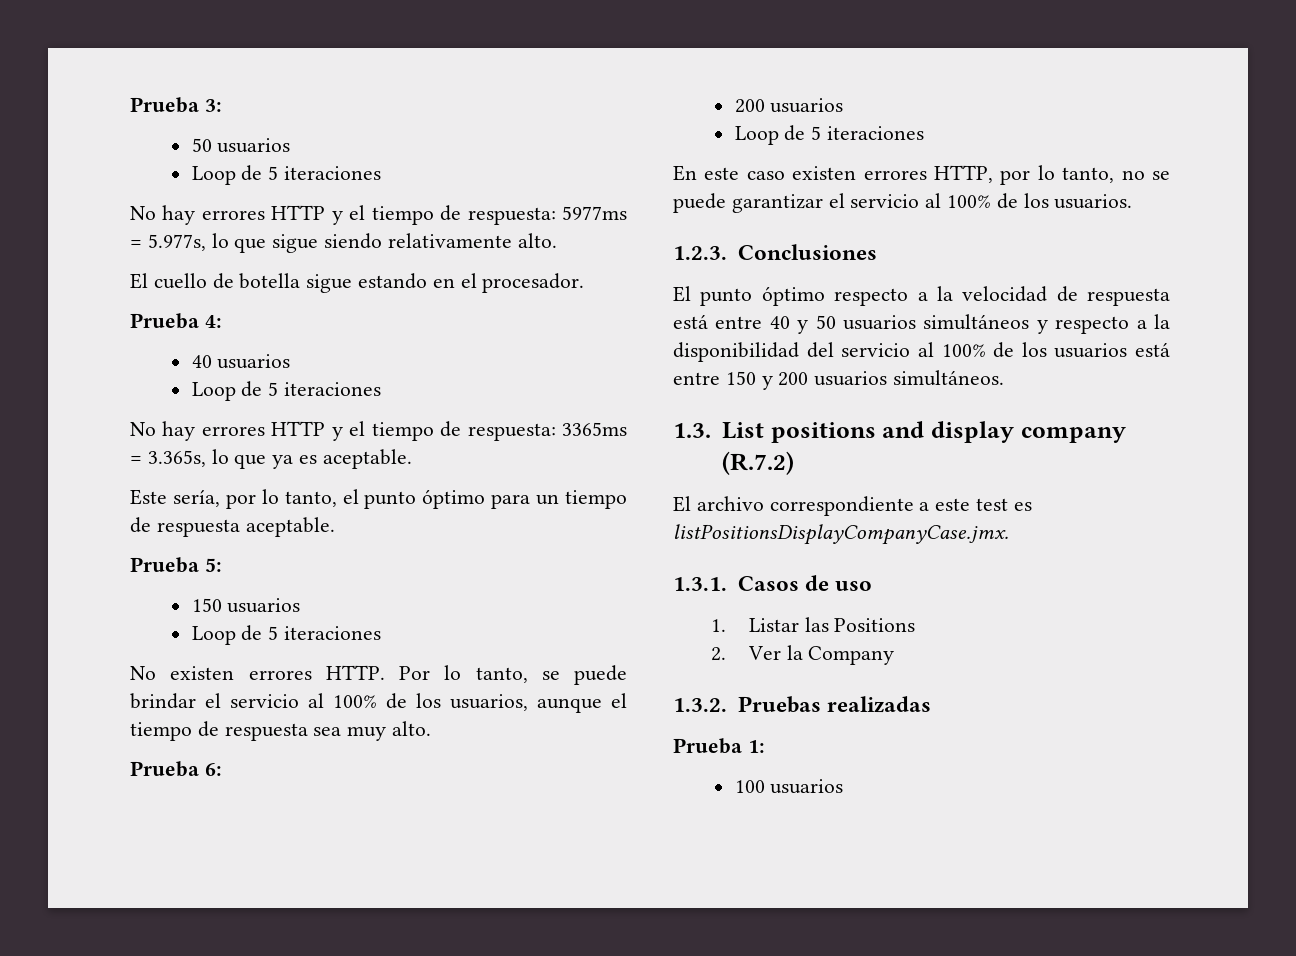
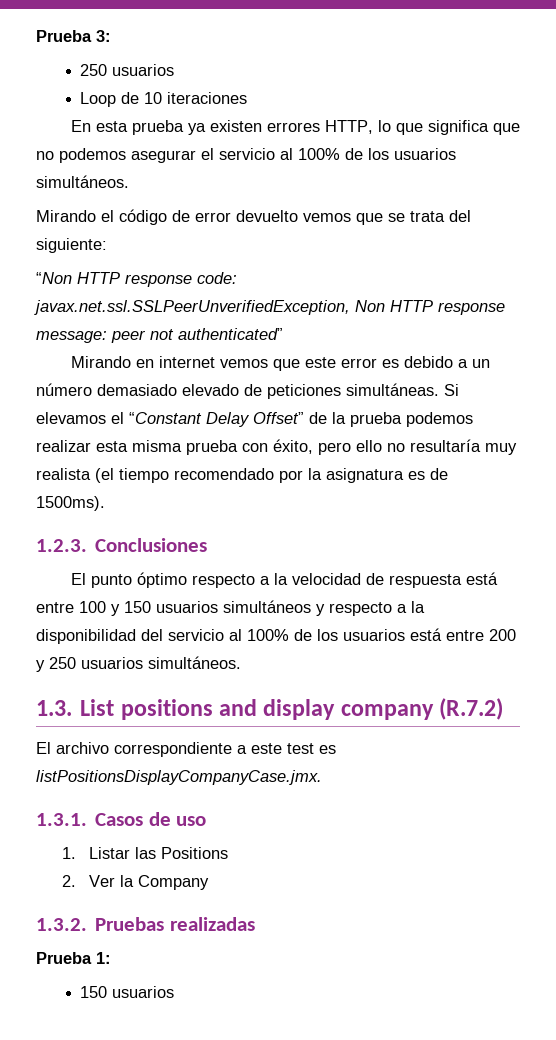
  Prueba 3:
- 50 usuarios
- Loop de 5 iteraciones
- No hay errores HTTP y el tiempo de respuesta: 5977ms = 5.977s, lo que sigue siendo relativamente alto.
- El cuello de botella sigue estando en el procesador.
- Prueba 4:
- 40 usuarios
- Loop de 5 iteraciones
- No hay errores HTTP y el tiempo de respuesta: 3365ms = 3.365s, lo que ya es aceptable.
- Este sería, por lo tanto, el punto óptimo para un tiempo de respuesta aceptable.
- Prueba 5:
- 150 usuarios
- Loop de 5 iteraciones
- No existen errores HTTP. Por lo tanto, se puede brindar el servicio al 100% de los usuarios, aunque el tiempo de respuesta sea muy alto.
- Prueba 6:
- 200 usuarios
- Loop de 5 iteraciones
- En este caso existen errores HTTP, por lo tanto, no se puede garantizar el servicio al 100% de los usuarios.
+ 250 usuarios
+ Loop de 10 iteraciones
+ En esta prueba ya existen errores HTTP, lo que significa que no podemos asegurar el servicio al 100% de los usuarios simultáneos.
+ Mirando el código de error devuelto vemos que se trata del siguiente:
+ “Non HTTP response code: javax.net.ssl.SSLPeerUnverifiedException, Non HTTP response message: peer not authenticated”
+ Mirando en internet vemos que este error es debido a un número demasiado elevado de peticiones simultáneas. Si elevamos el “Constant Delay Offset” de la prueba podemos realizar esta misma prueba con éxito, pero ello no resultaría muy realista (el tiempo recomendado por la asignatura es de 1500ms).
- El punto óptimo respecto a la velocidad de respuesta está entre 40 y 50 usuarios simultáneos y respecto a la disponibilidad del servicio al 100% de los usuarios está entre 150 y 200 usuarios simultáneos.
+ El punto óptimo respecto a la velocidad de respuesta está entre 100 y 150 usuarios simultáneos y respecto a la disponibilidad del servicio al 100% de los usuarios está entre 200 y 250 usuarios simultáneos.
  Prueba 1:
- 100 usuarios
+ 150 usuarios

